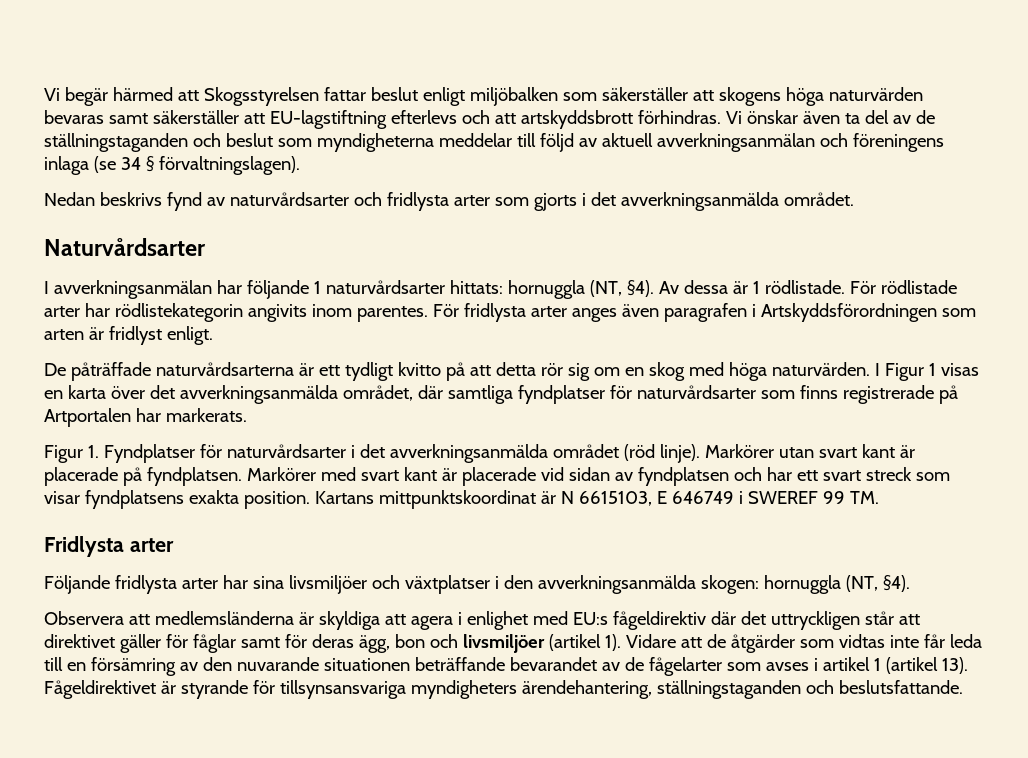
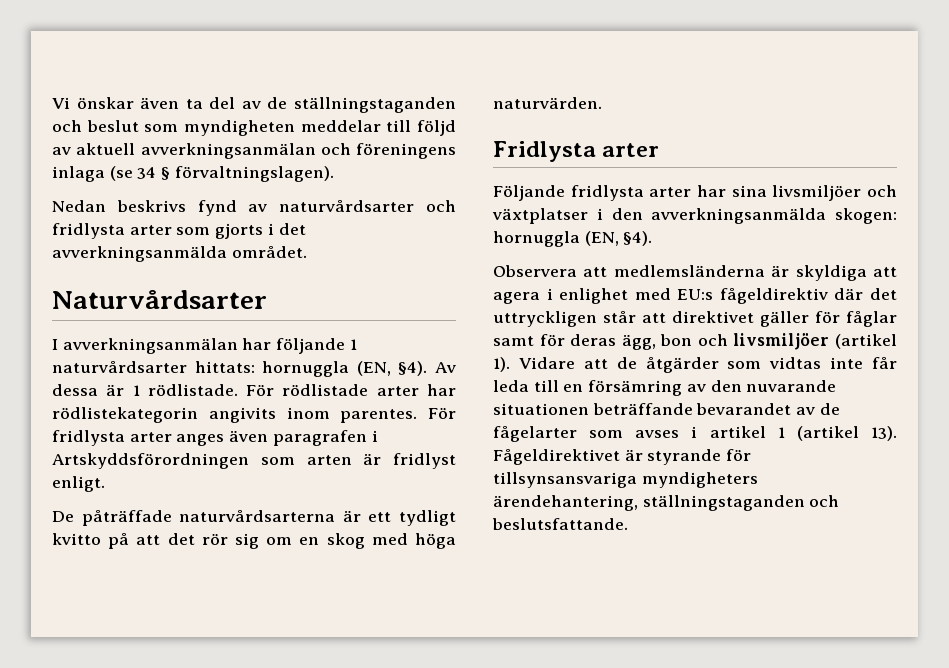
- Vi begär härmed att Skogsstyrelsen fattar beslut enligt miljöbalken som säkerställer att skogens höga naturvärden bevaras samt säkerställer att EU-lagstiftning efterlevs och att artskyddsbrott förhindras. Vi önskar även ta del av de ställningstaganden och beslut som myndigheterna meddelar till följd av aktuell avverkningsanmälan och föreningens inlaga (se 34 § förvaltningslagen).
+ Vi önskar även ta del av de ställningstaganden och beslut som myndigheten meddelar till följd av aktuell avverkningsanmälan och föreningens inlaga (se 34 § förvaltningslagen).
- I avverkningsanmälan har följande 1 naturvårdsarter hittats: hornuggla (NT, §4).
+ I avverkningsanmälan har följande 1 naturvårdsarter hittats: hornuggla (EN, §4).
- De påträffade naturvårdsarterna är ett tydligt kvitto på att detta rör sig om en skog med höga naturvärden. I Figur 1 visas en karta över det avverkningsanmälda området, där samtliga fyndplatser för naturvårdsarter som finns registrerade på Artportalen har markerats.
- Figur 1. Fyndplatser för naturvårdsarter i det avverkningsanmälda området (röd linje). Markörer utan svart kant är placerade på fyndplatsen. Markörer med svart kant är placerade vid sidan av fyndplatsen och har ett svart streck som visar fyndplatsens exakta position. Kartans mittpunktskoordinat är N 6615103, E 646749 i SWEREF 99 TM.
+ De påträffade naturvårdsarterna är ett tydligt kvitto på att det rör sig om en skog med höga naturvärden.
- Följande fridlysta arter har sina livsmiljöer och växtplatser i den avverkningsanmälda skogen: hornuggla (NT, §4).
+ Följande fridlysta arter har sina livsmiljöer och växtplatser i den avverkningsanmälda skogen: hornuggla (EN, §4).

